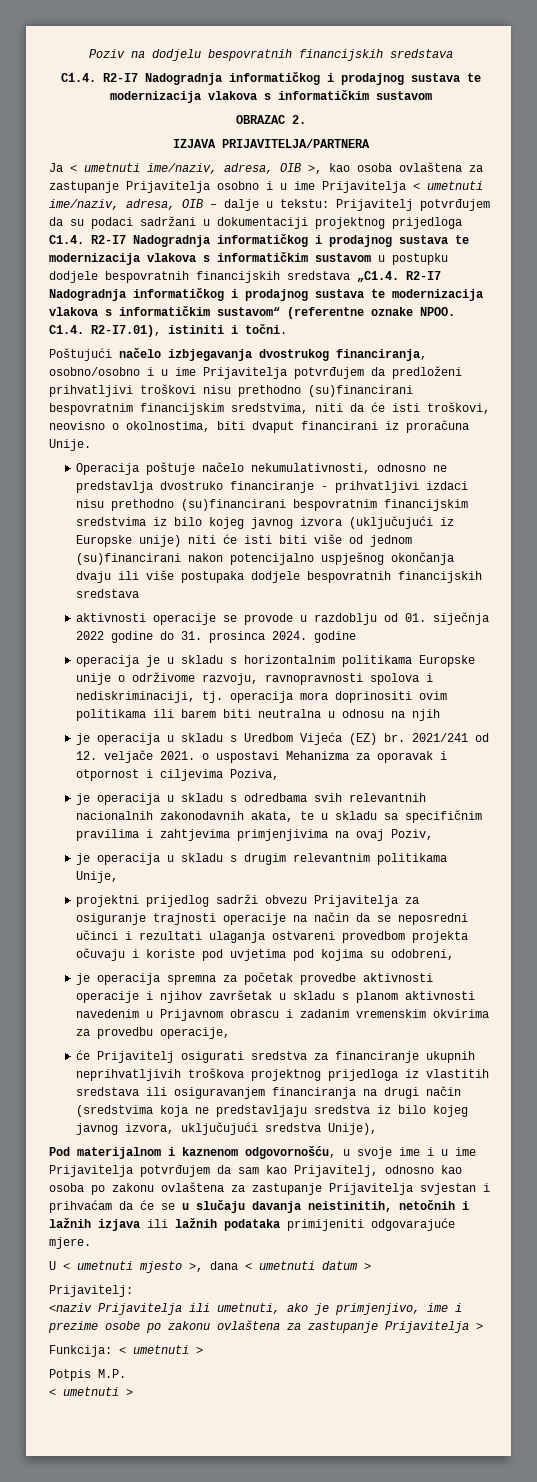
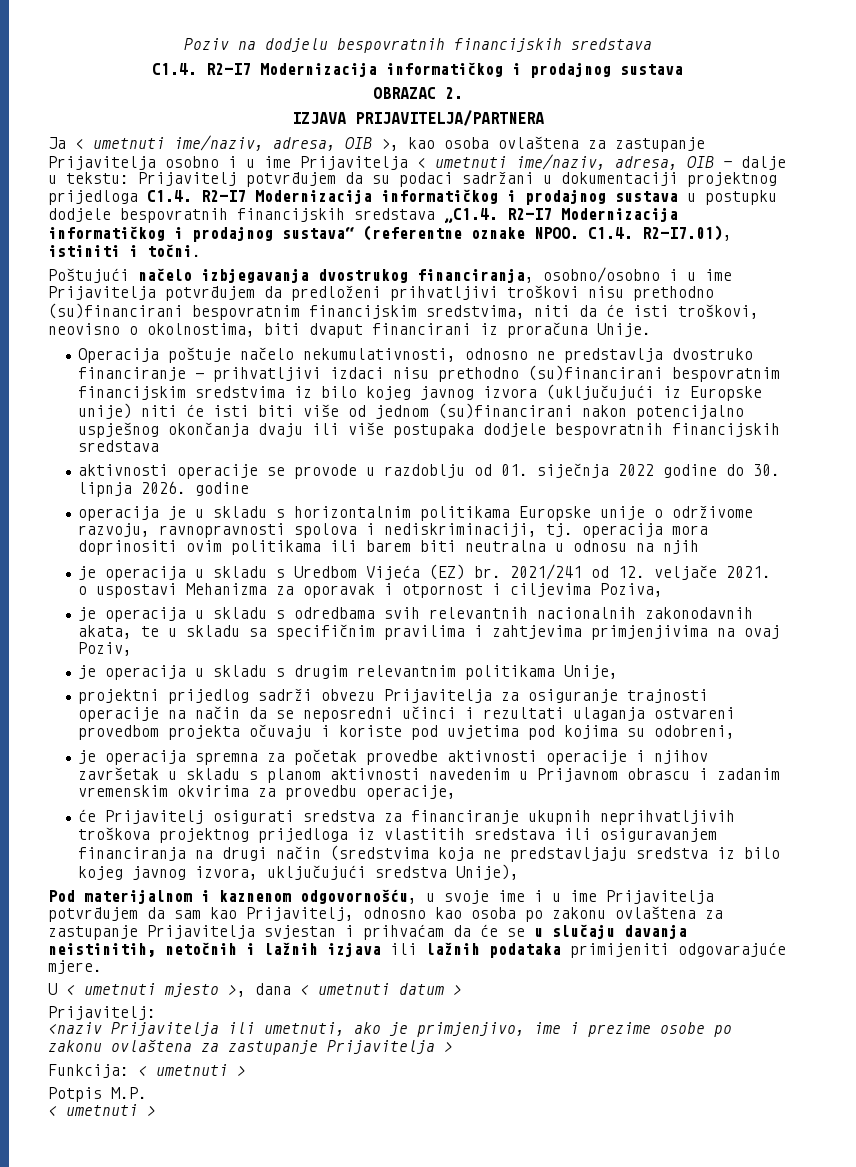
  Poziv na dodjelu bespovratnih financijskih sredstava
- C1.4. R2-I7 Nadogradnja informatičkog i prodajnog sustava te modernizacija vlakova s informatičkim sustavom
+ C1.4. R2-I7 Modernizacija informatičkog i prodajnog sustava
- Ja < umetnuti ime/naziv, adresa, OIB >, kao osoba ovlaštena za zastupanje Prijavitelja osobno i u ime Prijavitelja < umetnuti ime/naziv, adresa, OIB – dalje u tekstu: Prijavitelj potvrđujem da su podaci sadržani u dokumentaciji projektnog prijedloga C1.4. R2-I7 Nadogradnja informatičkog i prodajnog sustava te modernizacija vlakova s informatičkim sustavom u postupku dodjele bespovratnih financijskih sredstava „C1.4. R2-I7 Nadogradnja informatičkog i prodajnog sustava te modernizacija vlakova s informatičkim sustavom“ (referentne oznake NPOO.
+ Ja < umetnuti ime/naziv, adresa, OIB >, kao osoba ovlaštena za zastupanje Prijavitelja osobno i u ime Prijavitelja < umetnuti ime/naziv, adresa, OIB – dalje u tekstu: Prijavitelj potvrđujem da su podaci sadržani u dokumentaciji projektnog prijedloga C1.4. R2-I7 Modernizacija informatičkog i prodajnog sustava u postupku dodjele bespovratnih financijskih sredstava „C1.4. R2-I7 Modernizacija informatičkog i prodajnog sustava“ (referentne oznake NPOO.
- aktivnosti operacije se provode u razdoblju od 01. siječnja 2022 godine do 31. prosinca 2024. godine
+ aktivnosti operacije se provode u razdoblju od 01. siječnja 2022 godine do 30. lipnja 2026. godine

